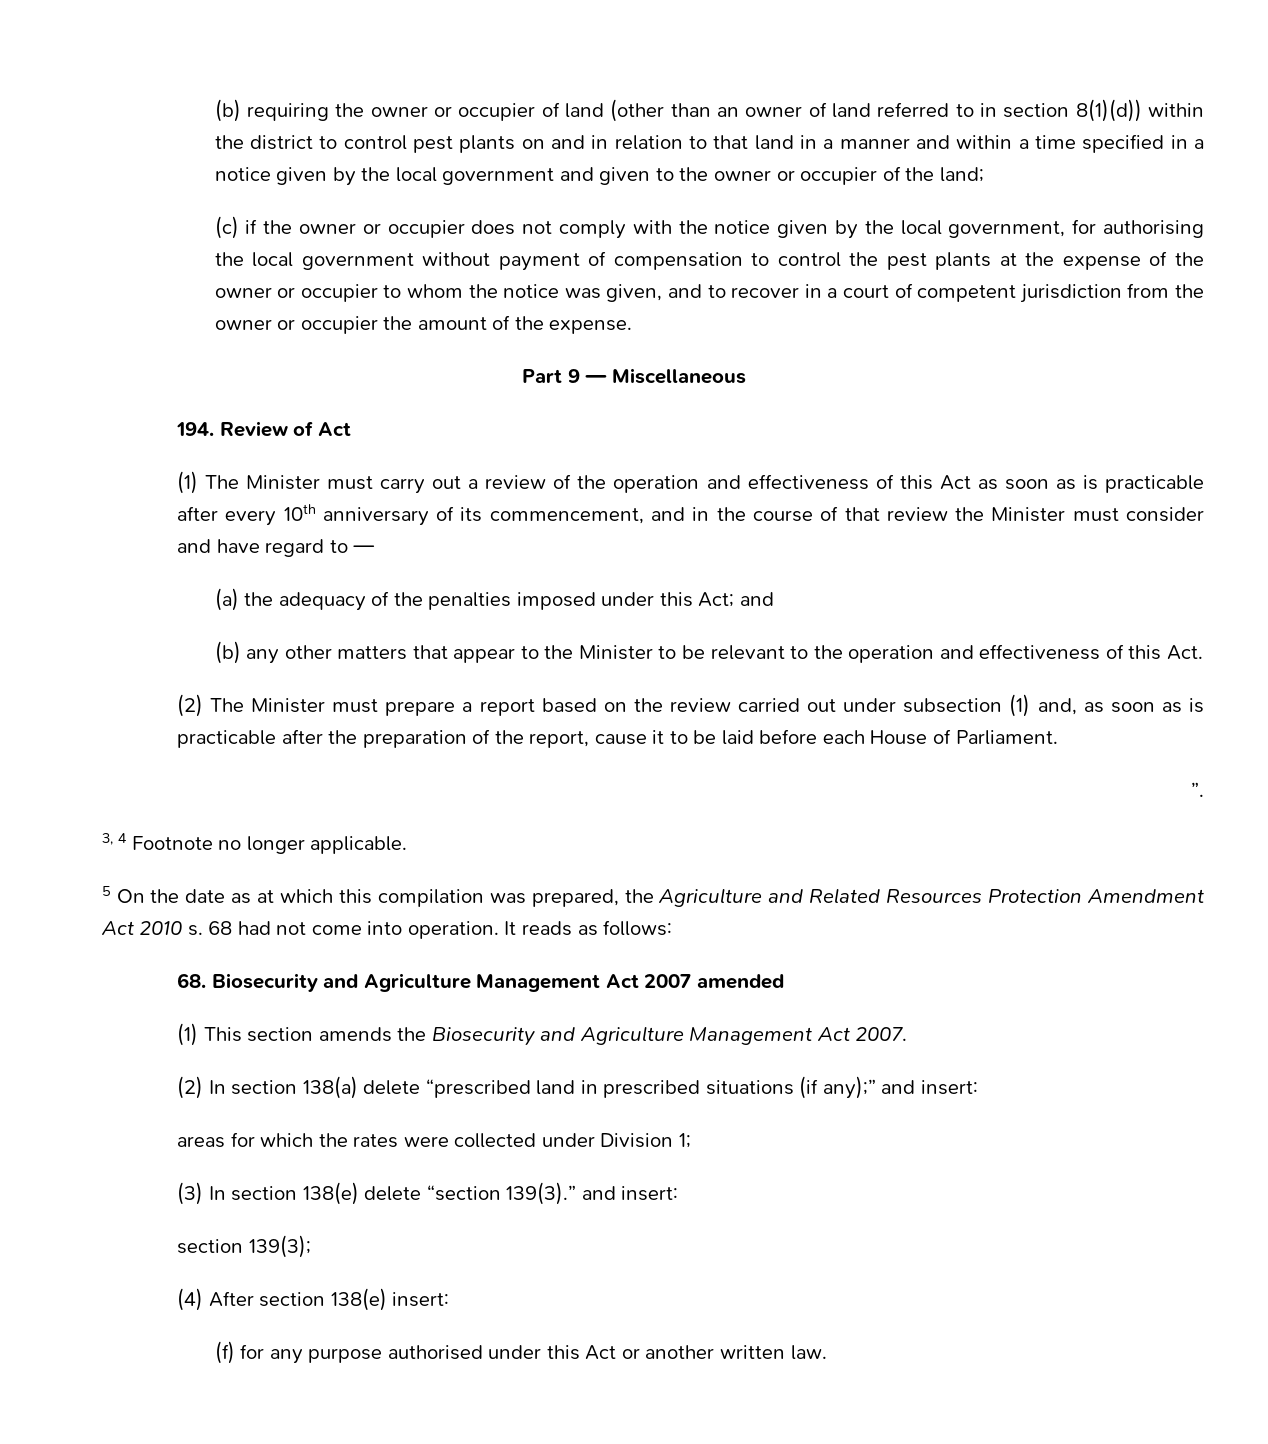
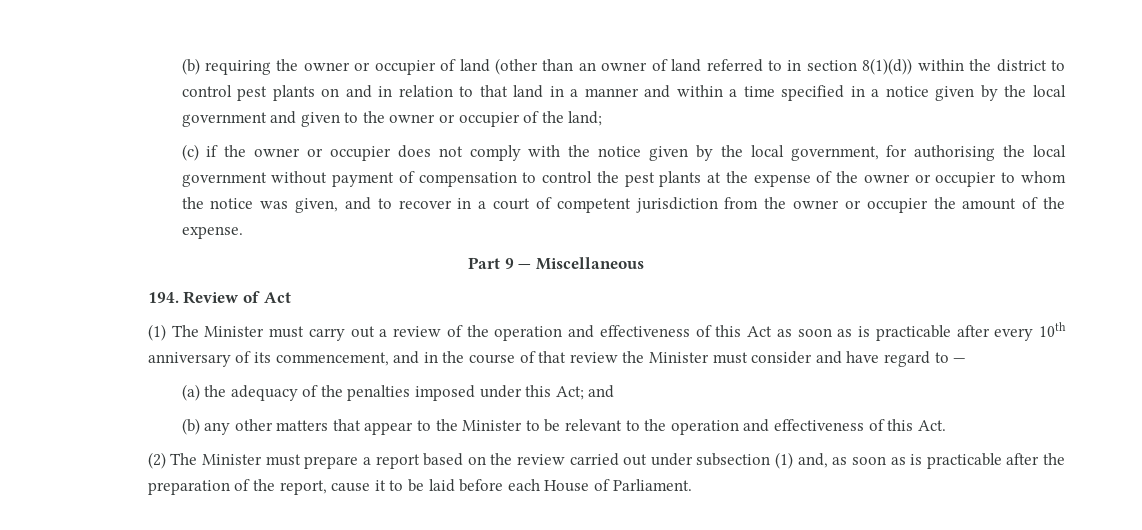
- ”.
- 3, 4 Footnote no longer applicable.
- 5 On the date as at which this compilation was prepared, the Agriculture and Related Resources Protection Amendment Act 2010 s. 68 had not come into operation. It reads as follows:
- 68. Biosecurity and Agriculture Management Act 2007 amended
- (1) This section amends the Biosecurity and Agriculture Management Act 2007.
- (2) In section 138(a) delete “prescribed land in prescribed situations (if any);” and insert:
- areas for which the rates were collected under Division 1;
- (3) In section 138(e) delete “section 139(3).” and insert:
- section 139(3);
- (4) After section 138(e) insert:
- (f) for any purpose authorised under this Act or another written law.

